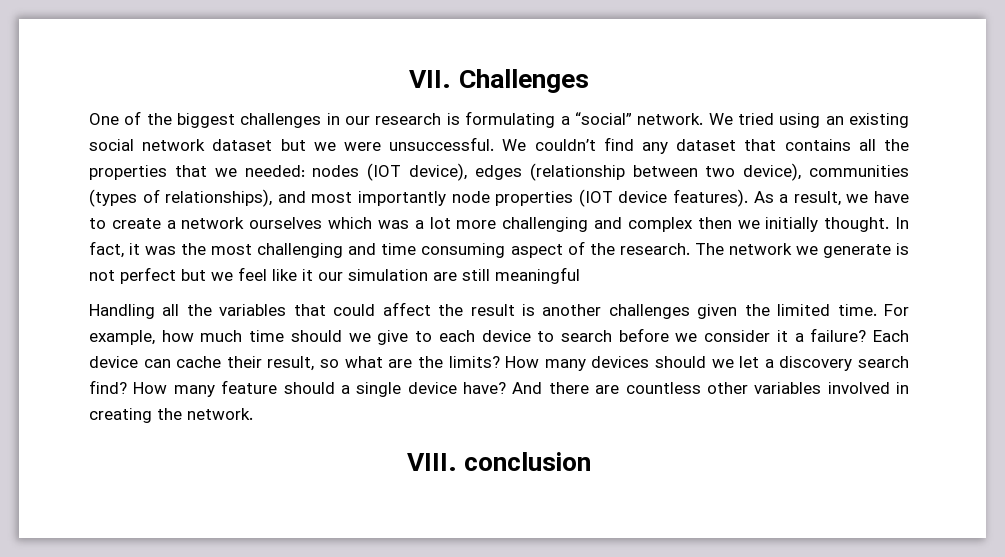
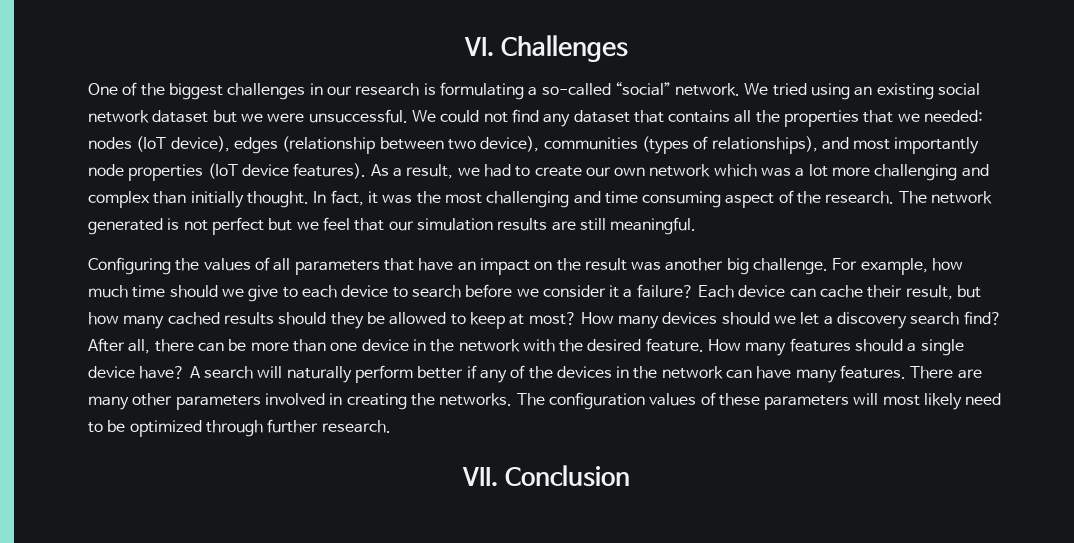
- VII. Challenges
+ VI. Challenges
- One of the biggest challenges in our research is formulating a “social” network.
+ One of the biggest challenges in our research is formulating a so-called “social” network.
- We couldn’t find any dataset that contains all the properties that we needed: nodes (IOT device), edges (relationship between two device), communities (types of relationships), and most importantly node properties (IOT device features).
+ We could not find any dataset that contains all the properties that we needed: nodes (IoT device), edges (relationship between two device), communities (types of relationships), and most importantly node properties (IoT device features).
- As a result, we have to create a network ourselves which was a lot more challenging and complex then we initially thought.
+ As a result, we had to create our own network which was a lot more challenging and complex than initially thought.
- The network we generate is not perfect but we feel like it our simulation are still meaningful
- Handling all the variables that could affect the result is another challenges given the limited time.
+ The network generated is not perfect but we feel that our simulation results are still meaningful.
+ Configuring the values of all parameters that have an impact on the result was another big challenge.
- Each device can cache their result, so what are the limits?
+ Each device can cache their result, but how many cached results should they be allowed to keep at most?
- How many feature should a single device have?
+ After all, there can be more than one device in the network with the desired feature. How many features should a single device have?
- And there are countless other variables involved in creating the network.
- VIII. conclusion
+ A search will naturally perform better if any of the devices in the network can have many features. There are many other parameters involved in creating the networks. The configuration values of these parameters will most likely need to be optimized through further research.
+ VII. Conclusion

